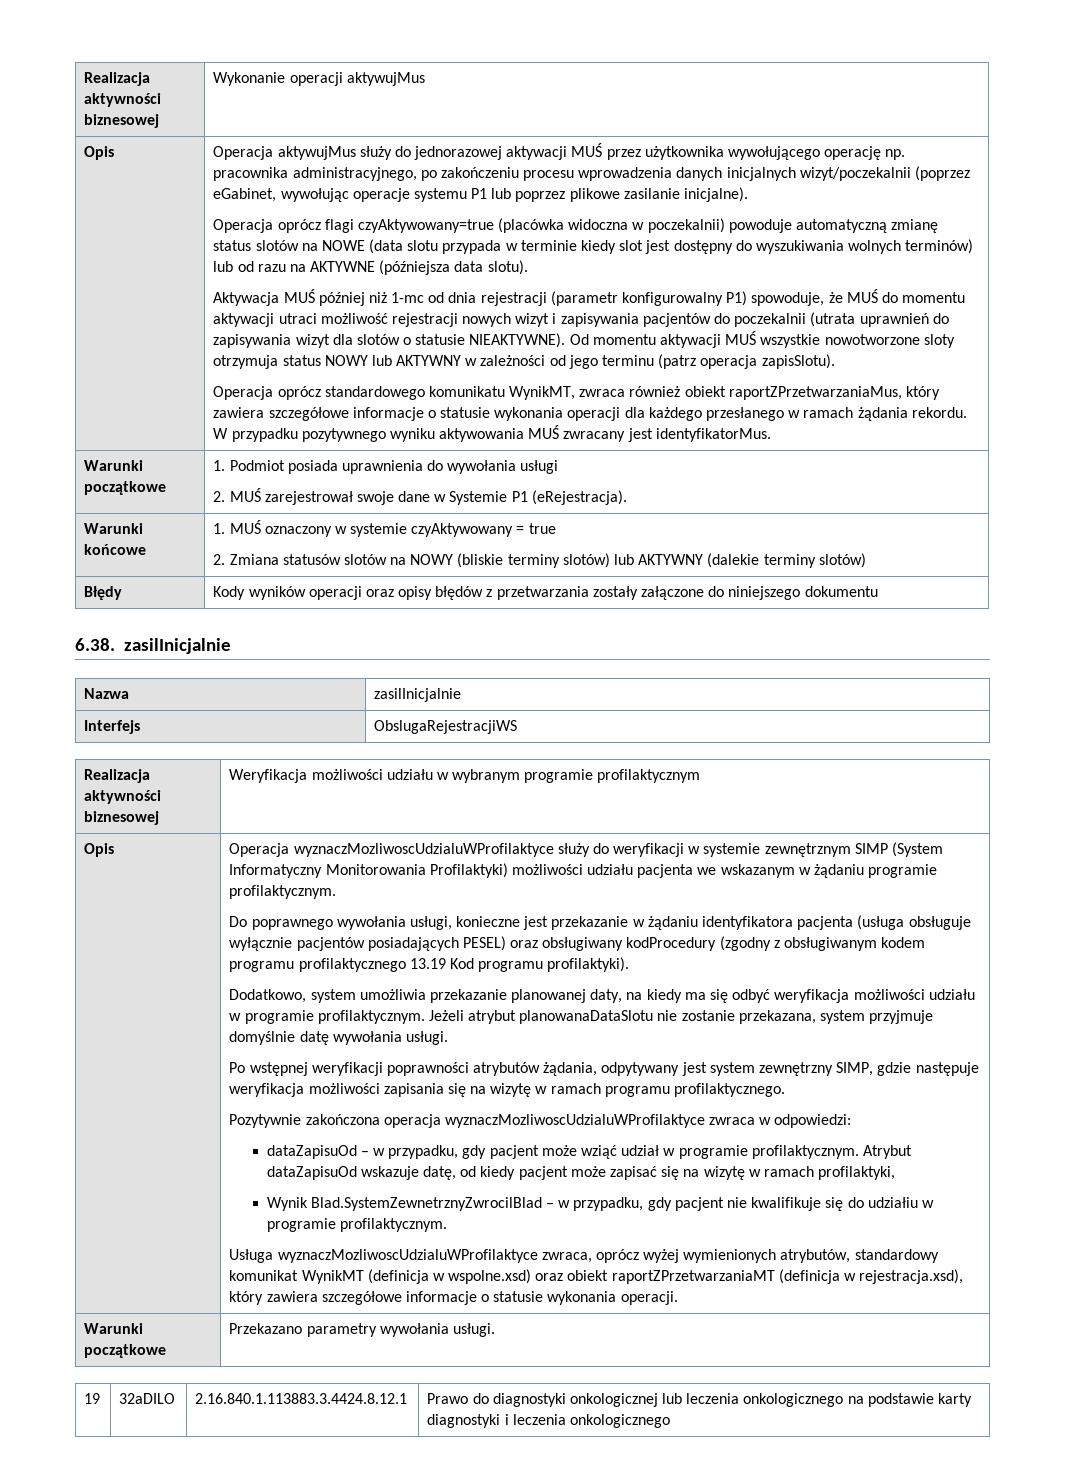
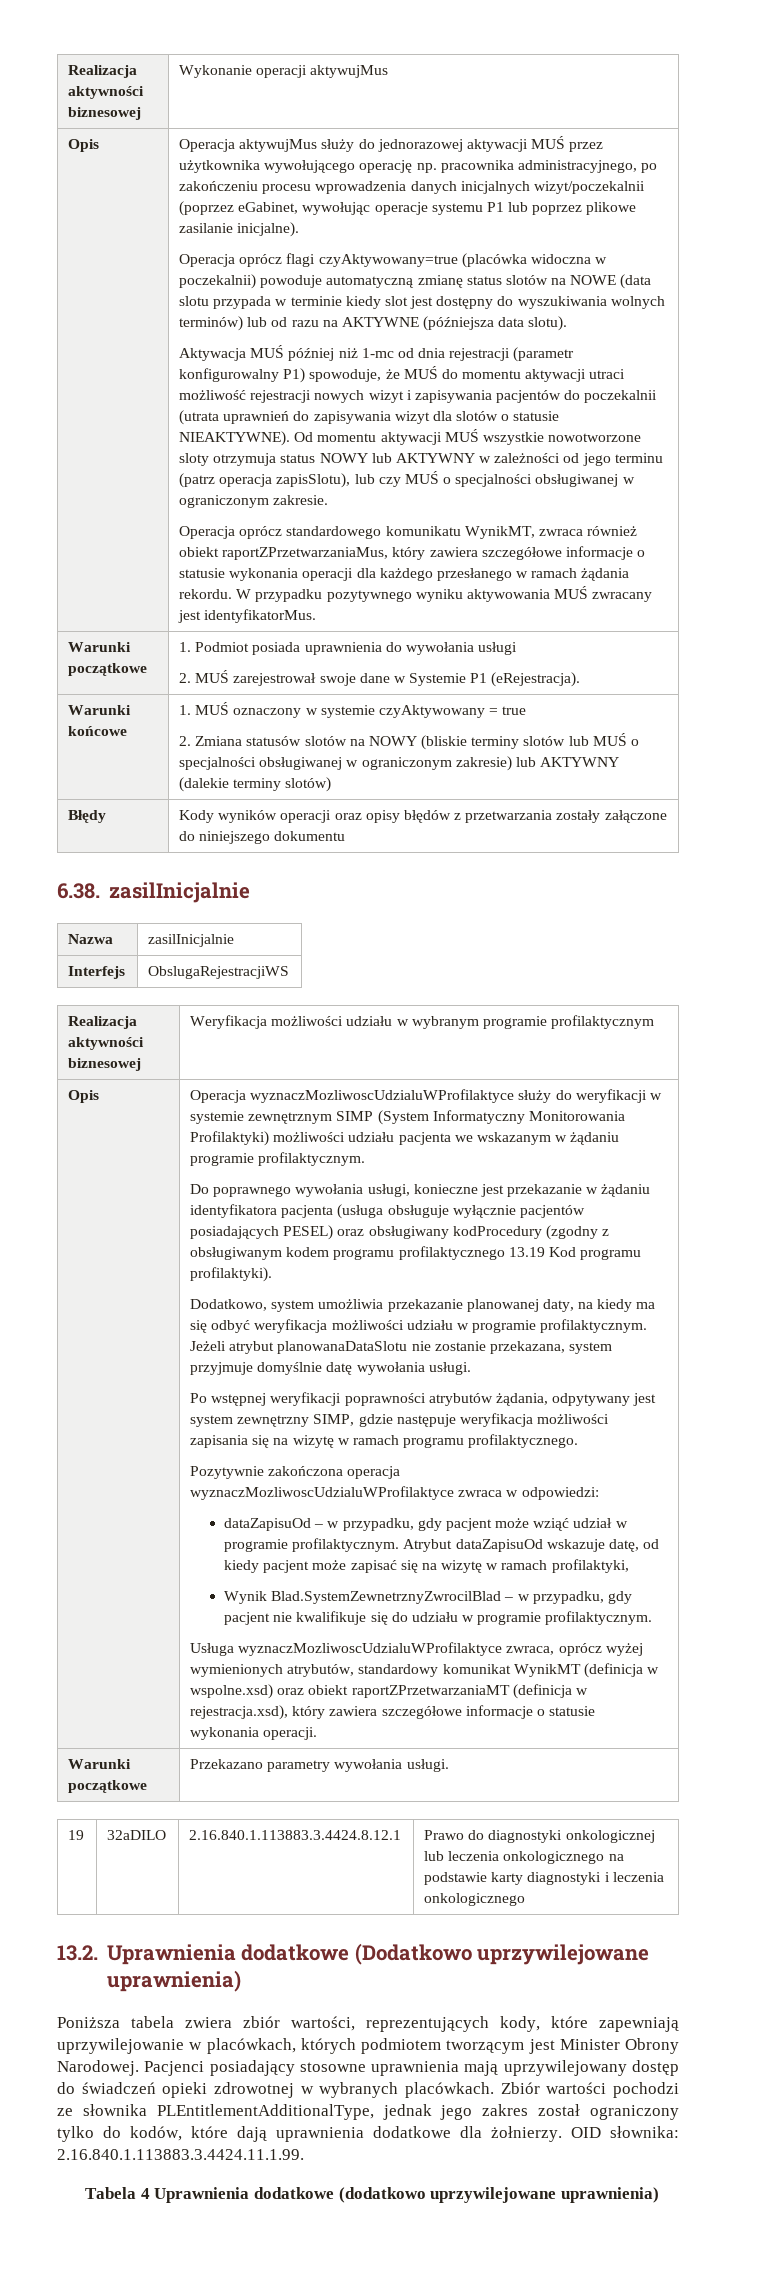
- Od momentu aktywacji MUŚ wszystkie nowotworzone sloty otrzymuja status NOWY lub AKTYWNY w zależności od jego terminu (patrz operacja zapisSlotu).
+ Od momentu aktywacji MUŚ wszystkie nowotworzone sloty otrzymuja status NOWY lub AKTYWNY w zależności od jego terminu (patrz operacja zapisSlotu), lub czy MUŚ o specjalności obsługiwanej w ograniczonym zakresie.
  Warunki końcowe | 1. MUŚ oznaczony w systemie czyAktywowany = true
- 2. Zmiana statusów slotów na NOWY (bliskie terminy slotów) lub AKTYWNY (dalekie terminy slotów)
+ 2. Zmiana statusów slotów na NOWY (bliskie terminy slotów lub MUŚ o specjalności obsługiwanej w ograniczonym zakresie) lub AKTYWNY (dalekie terminy slotów)
- Wynik Blad.SystemZewnetrznyZwrocilBlad – w przypadku, gdy pacjent nie kwalifikuje się do udziałiu w programie profilaktycznym.
+ Wynik Blad.SystemZewnetrznyZwrocilBlad – w przypadku, gdy pacjent nie kwalifikuje się do udziału w programie profilaktycznym.
+ 13.2. Uprawnienia dodatkowe (Dodatkowo uprzywilejowane uprawnienia)
+ Poniższa tabela zwiera zbiór wartości, reprezentujących kody, które zapewniają uprzywilejowanie w placówkach, których podmiotem tworzącym jest Minister Obrony Narodowej. Pacjenci posiadający stosowne uprawnienia mają uprzywilejowany dostęp do świadczeń opieki zdrowotnej w wybranych placówkach. Zbiór wartości pochodzi ze słownika PLEntitlementAdditionalType, jednak jego zakres został ograniczony tylko do kodów, które dają uprawnienia dodatkowe dla żołnierzy. OID słownika: 2.16.840.1.113883.3.4424.11.1.99.
+ Tabela 4 Uprawnienia dodatkowe (dodatkowo uprzywilejowane uprawnienia)

